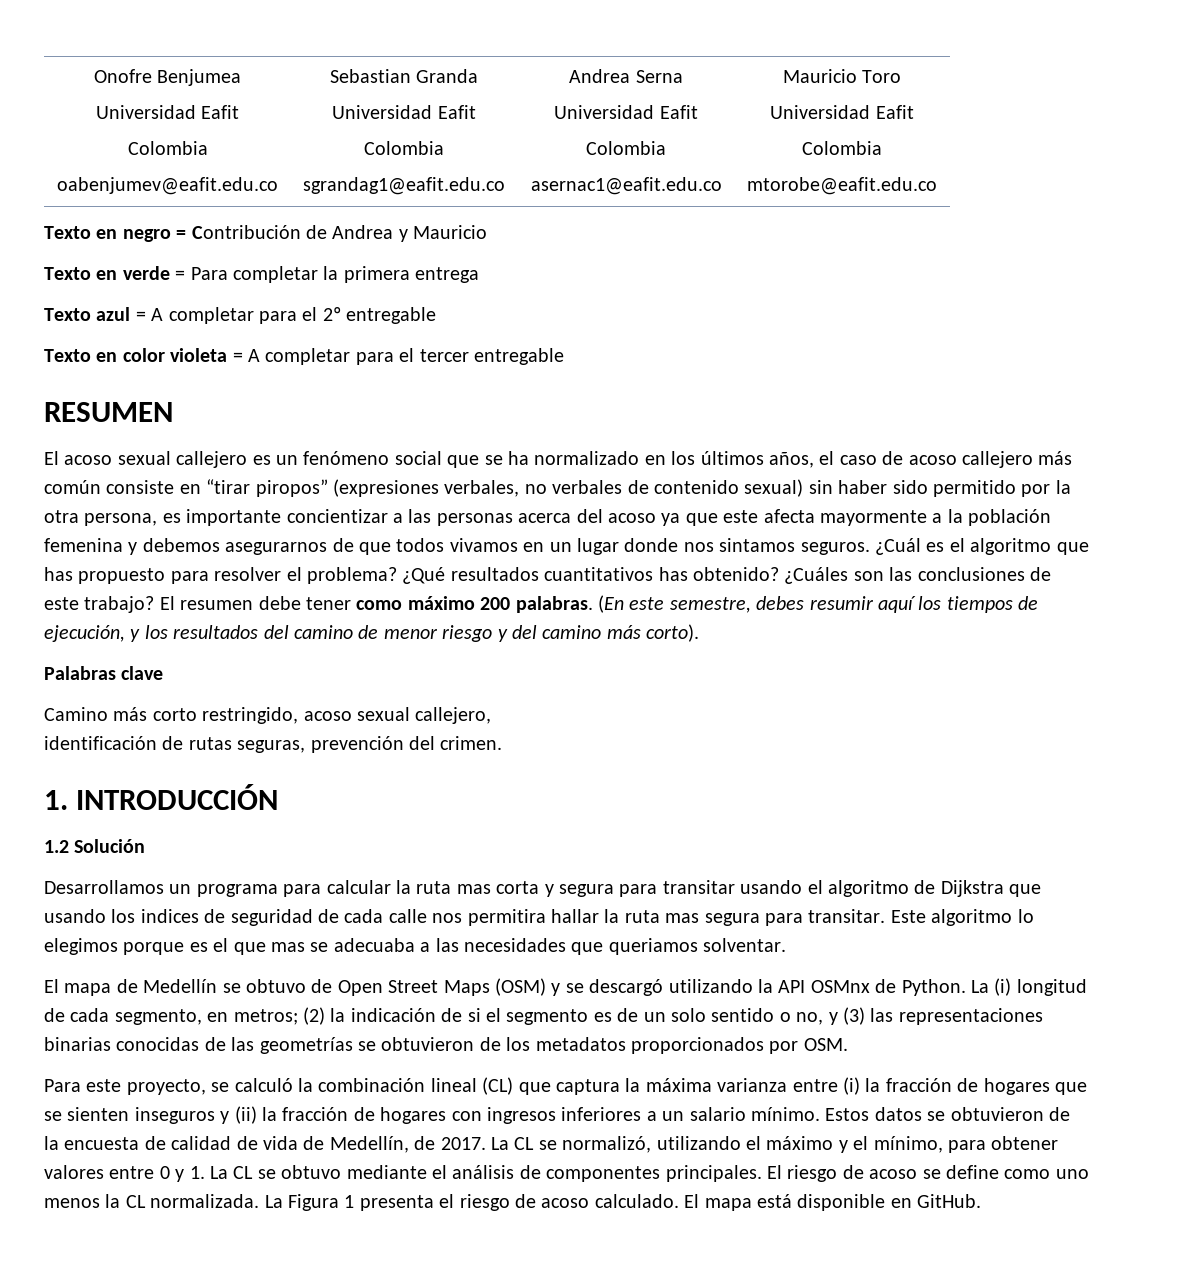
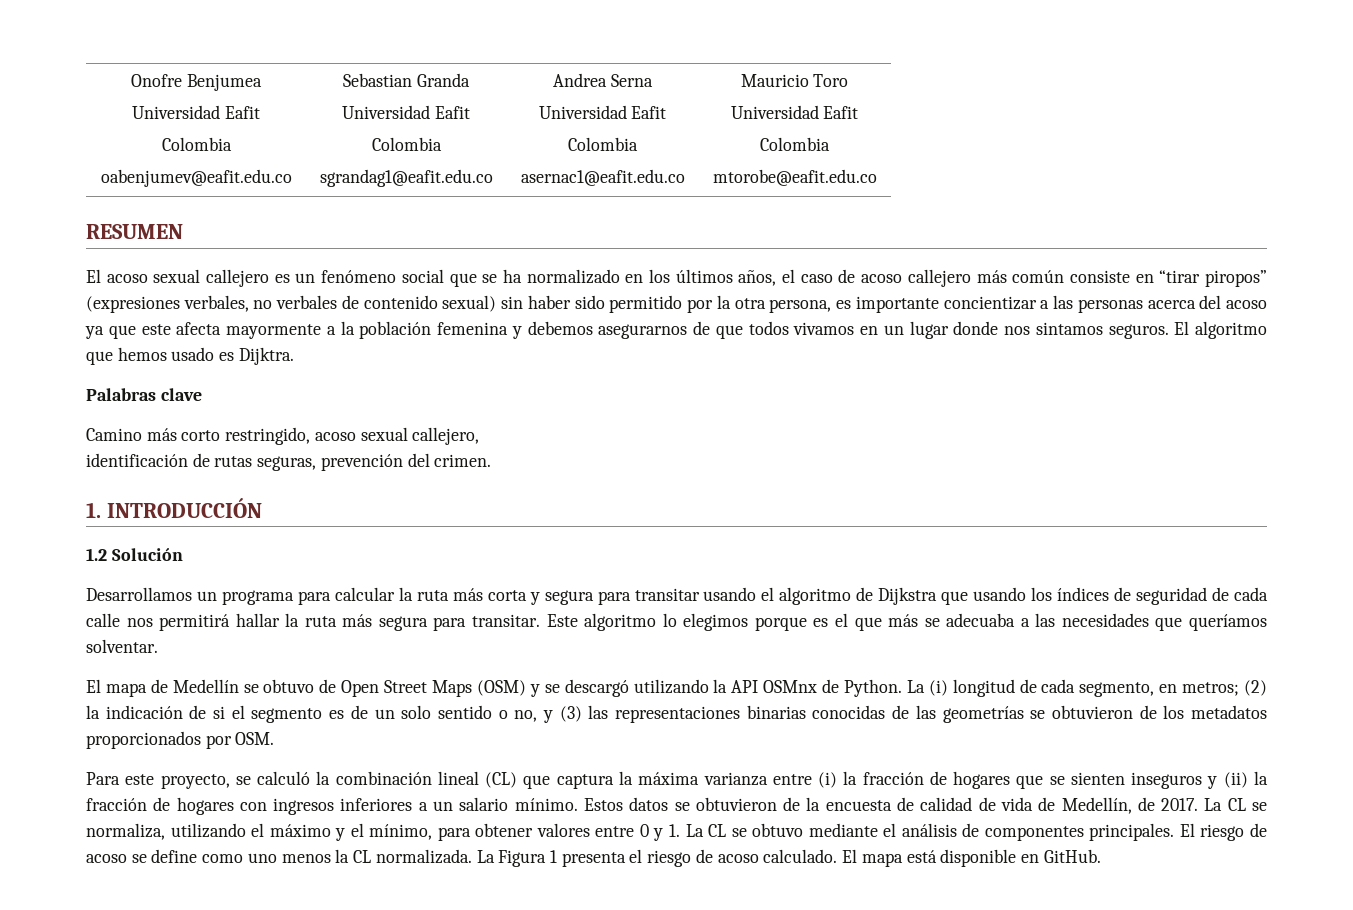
- Texto en negro = Contribución de Andrea y Mauricio
- Texto en verde = Para completar la primera entrega
- Texto azul = A completar para el 2º entregable
- Texto en color violeta = A completar para el tercer entregable
- ¿Cuál es el algoritmo que has propuesto para resolver el problema? ¿Qué resultados cuantitativos has obtenido? ¿Cuáles son las conclusiones de este trabajo? El resumen debe tener como máximo 200 palabras. (En este semestre, debes resumir aquí los tiempos de ejecución, y los resultados del camino de menor riesgo y del camino más corto).
+ El algoritmo que hemos usado es Dijktra.
- Desarrollamos un programa para calcular la ruta mas corta y segura para transitar usando el algoritmo de Dijkstra que usando los indices de seguridad de cada calle nos permitira hallar la ruta mas segura para transitar.
+ Desarrollamos un programa para calcular la ruta más corta y segura para transitar usando el algoritmo de Dijkstra que usando los índices de seguridad de cada calle nos permitirá hallar la ruta más segura para transitar.
- Este algoritmo lo elegimos porque es el que mas se adecuaba a las necesidades que queriamos solventar.
+ Este algoritmo lo elegimos porque es el que más se adecuaba a las necesidades que queríamos solventar.
- La CL se normalizó, utilizando el máximo y el mínimo, para obtener valores entre 0 y 1. La CL se obtuvo mediante el análisis de componentes principales.
+ La CL se normaliza, utilizando el máximo y el mínimo, para obtener valores entre 0 y 1. La CL se obtuvo mediante el análisis de componentes principales.

